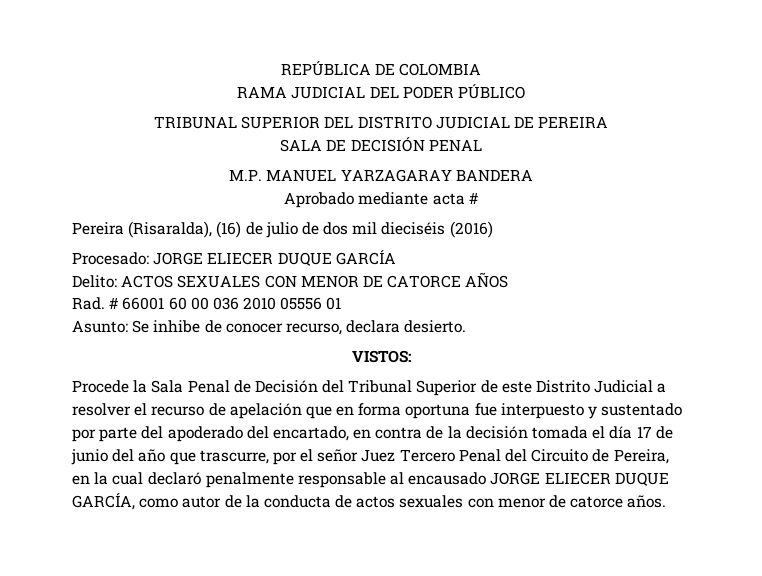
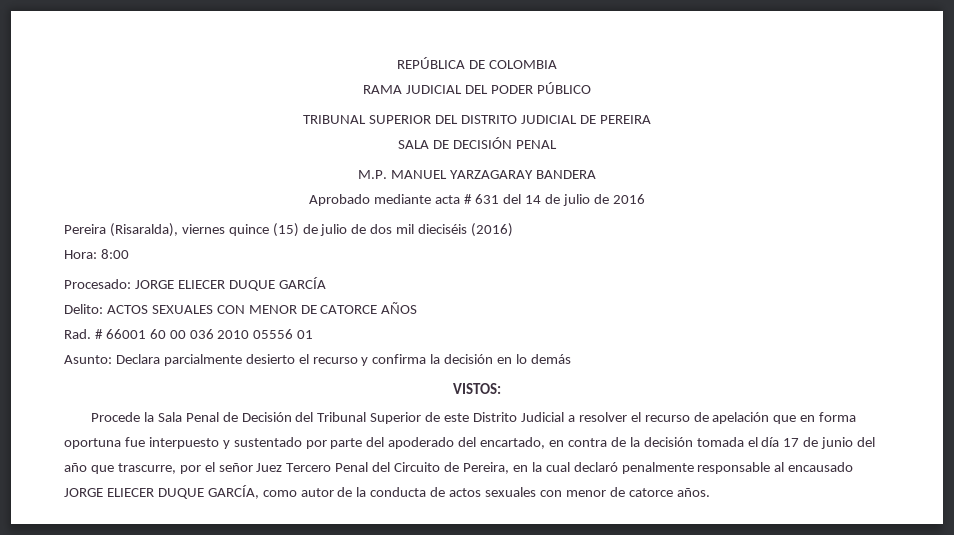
- Aprobado mediante acta #
+ Aprobado mediante acta # 631 del 14 de julio de 2016
- Pereira (Risaralda), (16) de julio de dos mil dieciséis (2016)
+ Pereira (Risaralda), viernes quince (15) de julio de dos mil dieciséis (2016)
+ Hora: 8:00
- Asunto: Se inhibe de conocer recurso, declara desierto.
+ Asunto: Declara parcialmente desierto el recurso y confirma la decisión en lo demás

